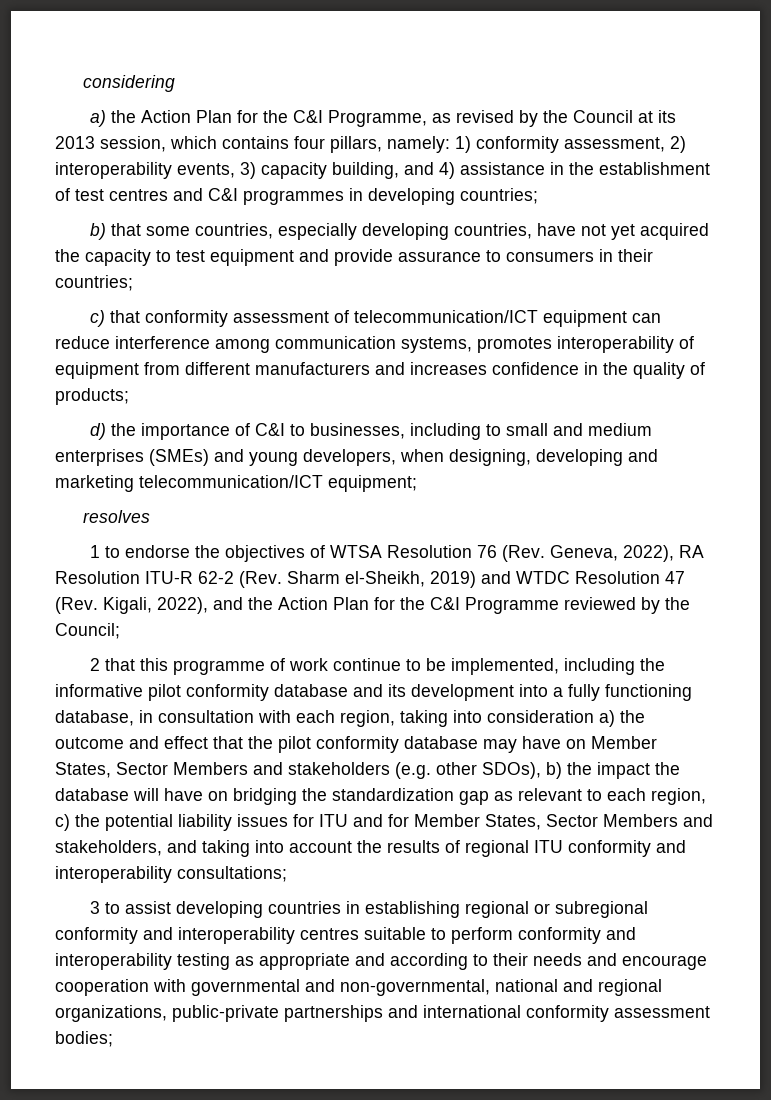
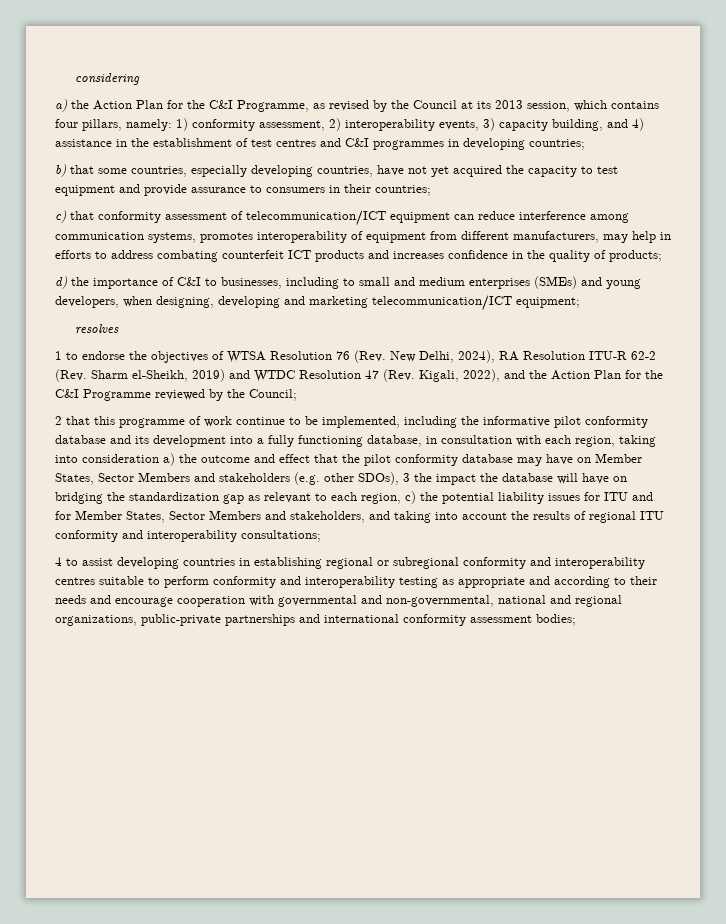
- c) that conformity assessment of telecommunication/ICT equipment can reduce interference among communication systems, promotes interoperability of equipment from different manufacturers and increases confidence in the quality of products;
+ c) that conformity assessment of telecommunication/ICT equipment can reduce interference among communication systems, promotes interoperability of equipment from different manufacturers, may help in efforts to address combating counterfeit ICT products and increases confidence in the quality of products;
- 1 to endorse the objectives of WTSA Resolution 76 (Rev. Geneva, 2022), RA Resolution ITU-R 62-2 (Rev. Sharm el-Sheikh, 2019) and WTDC Resolution 47 (Rev. Kigali, 2022), and the Action Plan for the C&I Programme reviewed by the Council;
+ 1 to endorse the objectives of WTSA Resolution 76 (Rev. New Delhi, 2024), RA Resolution ITU-R 62-2 (Rev. Sharm el-Sheikh, 2019) and WTDC Resolution 47 (Rev. Kigali, 2022), and the Action Plan for the C&I Programme reviewed by the Council;
- 2 that this programme of work continue to be implemented, including the informative pilot conformity database and its development into a fully functioning database, in consultation with each region, taking into consideration a) the outcome and effect that the pilot conformity database may have on Member States, Sector Members and stakeholders (e.g. other SDOs), b) the impact the database will have on bridging the standardization gap as relevant to each region, c) the potential liability issues for ITU and for Member States, Sector Members and stakeholders, and taking into account the results of regional ITU conformity and interoperability consultations;
+ 2 that this programme of work continue to be implemented, including the informative pilot conformity database and its development into a fully functioning database, in consultation with each region, taking into consideration a) the outcome and effect that the pilot conformity database may have on Member States, Sector Members and stakeholders (e.g. other SDOs), 3 the impact the database will have on bridging the standardization gap as relevant to each region, c) the potential liability issues for ITU and for Member States, Sector Members and stakeholders, and taking into account the results of regional ITU conformity and interoperability consultations;
- 3 to assist developing countries in establishing regional or subregional conformity and interoperability centres suitable to perform conformity and interoperability testing as appropriate and according to their needs and encourage cooperation with governmental and non-governmental, national and regional organizations, public-private partnerships and international conformity assessment bodies;
+ 4 to assist developing countries in establishing regional or subregional conformity and interoperability centres suitable to perform conformity and interoperability testing as appropriate and according to their needs and encourage cooperation with governmental and non-governmental, national and regional organizations, public-private partnerships and international conformity assessment bodies;

